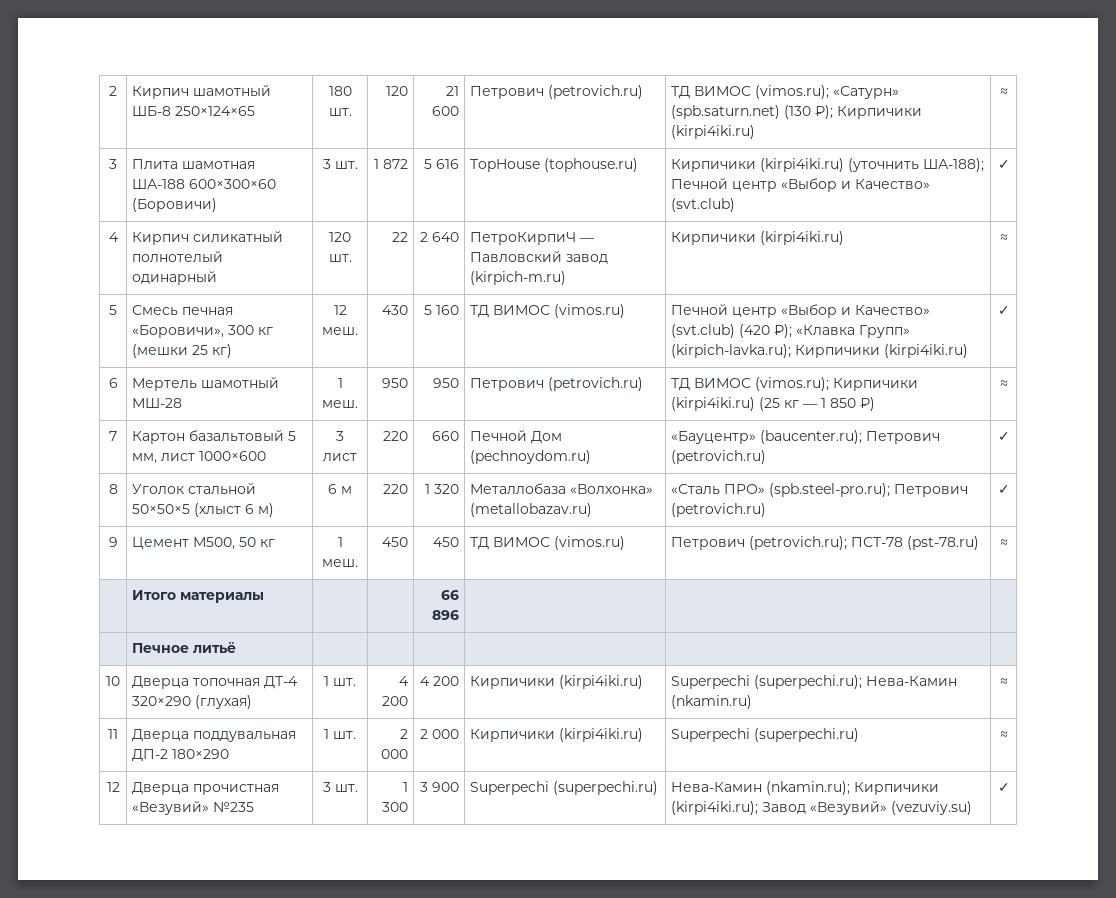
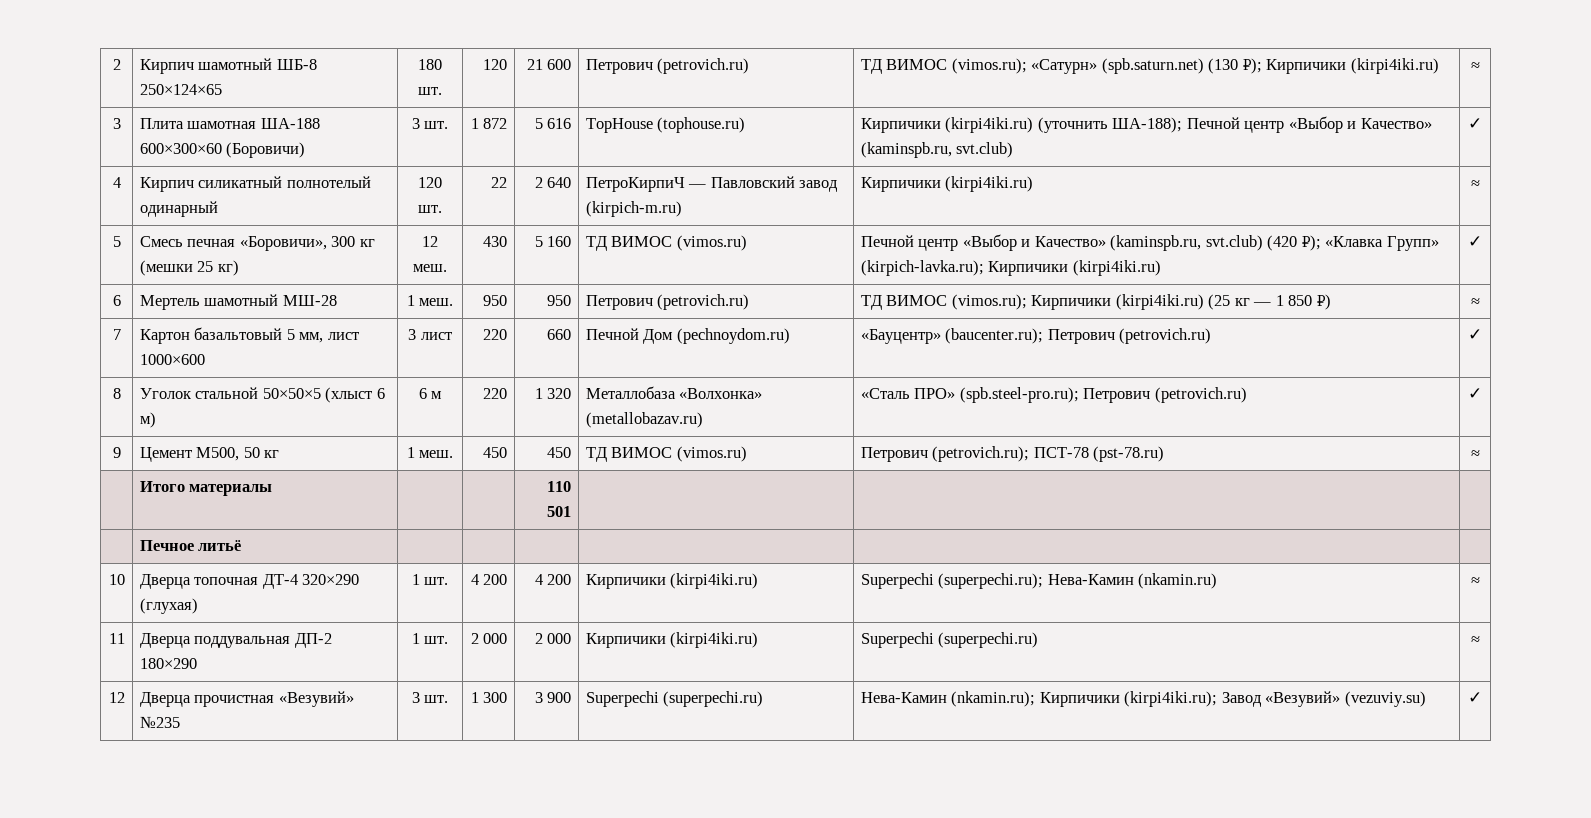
- 3 | Плита шамотная ША-188 600×300×60 (Боровичи) | 3 шт. | 1 872 | 5 616 | TopHouse (tophouse.ru) | Кирпичики (kirpi4iki.ru) (уточнить ША-188); Печной центр «Выбор и Качество» (svt.club) | ✓
+ 3 | Плита шамотная ША-188 600×300×60 (Боровичи) | 3 шт. | 1 872 | 5 616 | TopHouse (tophouse.ru) | Кирпичики (kirpi4iki.ru) (уточнить ША-188); Печной центр «Выбор и Качество» (kaminspb.ru, svt.club) | ✓
- 5 | Смесь печная «Боровичи», 300 кг (мешки 25 кг) | 12 меш. | 430 | 5 160 | ТД ВИМОС (vimos.ru) | Печной центр «Выбор и Качество» (svt.club) (420 ₽); «Клавка Групп» (kirpich-lavka.ru); Кирпичики (kirpi4iki.ru) | ✓
+ 5 | Смесь печная «Боровичи», 300 кг (мешки 25 кг) | 12 меш. | 430 | 5 160 | ТД ВИМОС (vimos.ru) | Печной центр «Выбор и Качество» (kaminspb.ru, svt.club) (420 ₽); «Клавка Групп» (kirpich-lavka.ru); Кирпичики (kirpi4iki.ru) | ✓
- | Итого материалы | | | 66 896 | | |
+ | Итого материалы | | | 110 501 | | |

